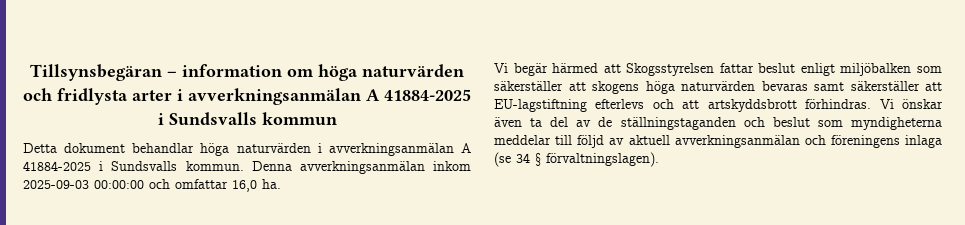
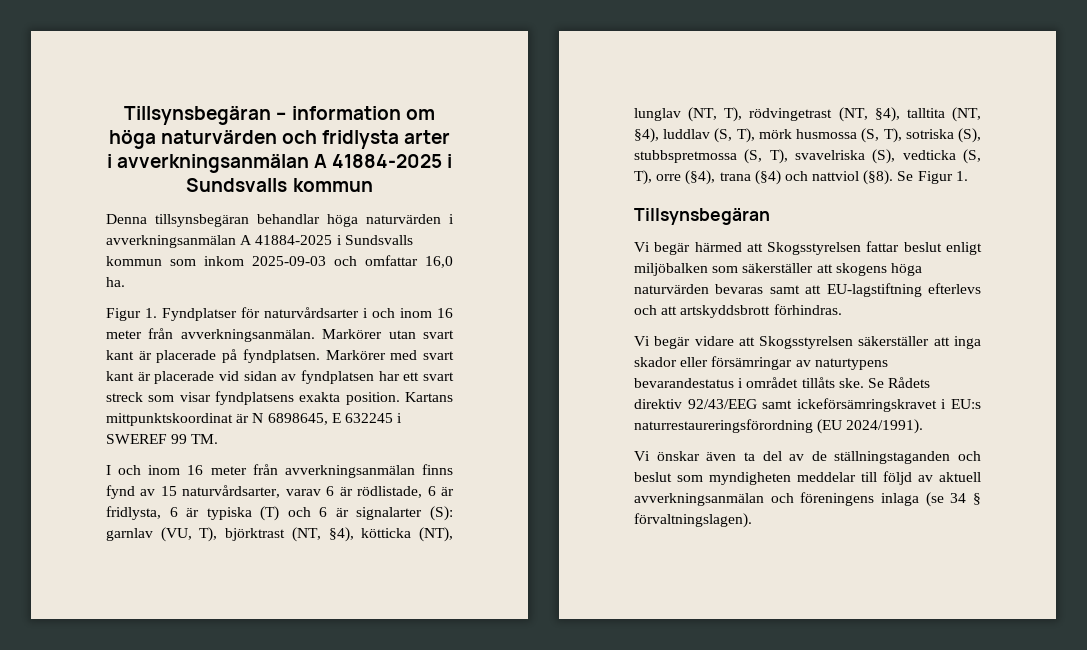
- Detta dokument behandlar höga naturvärden i avverkningsanmälan A 41884-2025 i Sundsvalls kommun. Denna avverkningsanmälan inkom 2025-09-03 00:00:00 och omfattar 16,0 ha.
+ Denna tillsynsbegäran behandlar höga naturvärden i avverkningsanmälan A 41884-2025 i Sundsvalls kommun som inkom 2025-09-03 och omfattar 16,0 ha.
+ Figur 1. Fyndplatser för naturvårdsarter i och inom 16 meter från avverkningsanmälan. Markörer utan svart kant är placerade på fyndplatsen. Markörer med svart kant är placerade vid sidan av fyndplatsen har ett svart streck som visar fyndplatsens exakta position. Kartans mittpunktskoordinat är N 6898645, E 632245 i SWEREF 99 TM.
+ I och inom 16 meter från avverkningsanmälan finns fynd av 15 naturvårdsarter, varav 6 är rödlistade, 6 är fridlysta, 6 är typiska (T) och 6 är signalarter (S): garnlav (VU, T), björktrast (NT, §4), kötticka (NT), lunglav (NT, T), rödvingetrast (NT, §4), talltita (NT, §4), luddlav (S, T), mörk husmossa (S, T), sotriska (S), stubbspretmossa (S, T), svavelriska (S), vedticka (S, T), orre (§4), trana (§4) och nattviol (§8). Se Figur 1.
+ Tillsynsbegäran
- Vi begär härmed att Skogsstyrelsen fattar beslut enligt miljöbalken som säkerställer att skogens höga naturvärden bevaras samt säkerställer att EU-lagstiftning efterlevs och att artskyddsbrott förhindras. Vi önskar även ta del av de ställningstaganden och beslut som myndigheterna meddelar till följd av aktuell avverkningsanmälan och föreningens inlaga (se 34 § förvaltningslagen).
+ Vi begär härmed att Skogsstyrelsen fattar beslut enligt miljöbalken som säkerställer att skogens höga naturvärden bevaras samt att EU-lagstiftning efterlevs och att artskyddsbrott förhindras.
+ Vi begär vidare att Skogsstyrelsen säkerställer att inga skador eller försämringar av naturtypens bevarandestatus i området tillåts ske. Se Rådets direktiv 92/43/EEG samt ickeförsämringskravet i EU:s naturrestaureringsförordning (EU 2024/1991).
+ Vi önskar även ta del av de ställningstaganden och beslut som myndigheten meddelar till följd av aktuell avverkningsanmälan och föreningens inlaga (se 34 § förvaltningslagen).

